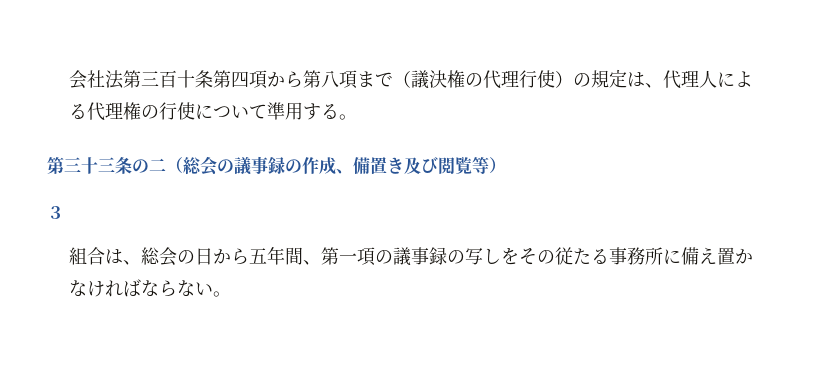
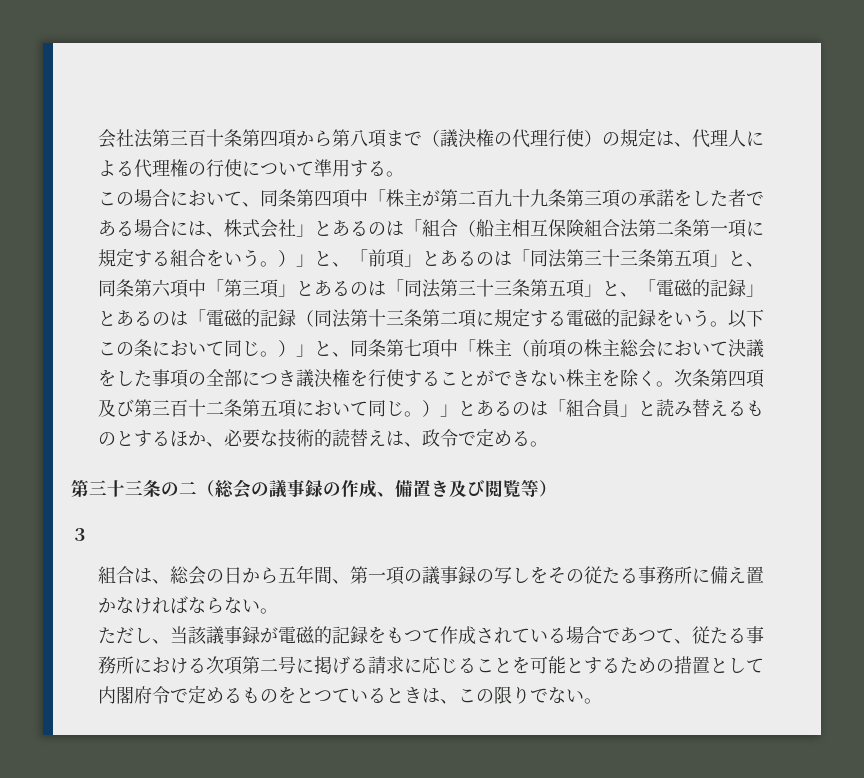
+ この場合において、同条第四項中「株主が第二百九十九条第三項の承諾をした者である場合には、株式会社」とあるのは「組合（船主相互保険組合法第二条第一項に規定する組合をいう。）」と、「前項」とあるのは「同法第三十三条第五項」と、同条第六項中「第三項」とあるのは「同法第三十三条第五項」と、「電磁的記録」とあるのは「電磁的記録（同法第十三条第二項に規定する電磁的記録をいう。以下この条において同じ。）」と、同条第七項中「株主（前項の株主総会において決議をした事項の全部につき議決権を行使することができない株主を除く。次条第四項及び第三百十二条第五項において同じ。）」とあるのは「組合員」と読み替えるものとするほか、必要な技術的読替えは、政令で定める。
+ ただし、当該議事録が電磁的記録をもつて作成されている場合であつて、従たる事務所における次項第二号に掲げる請求に応じることを可能とするための措置として内閣府令で定めるものをとつているときは、この限りでない。

